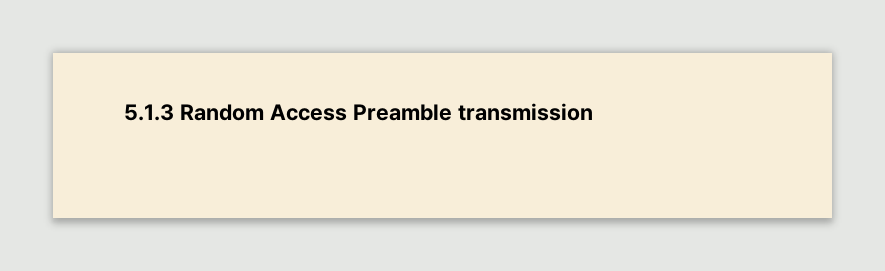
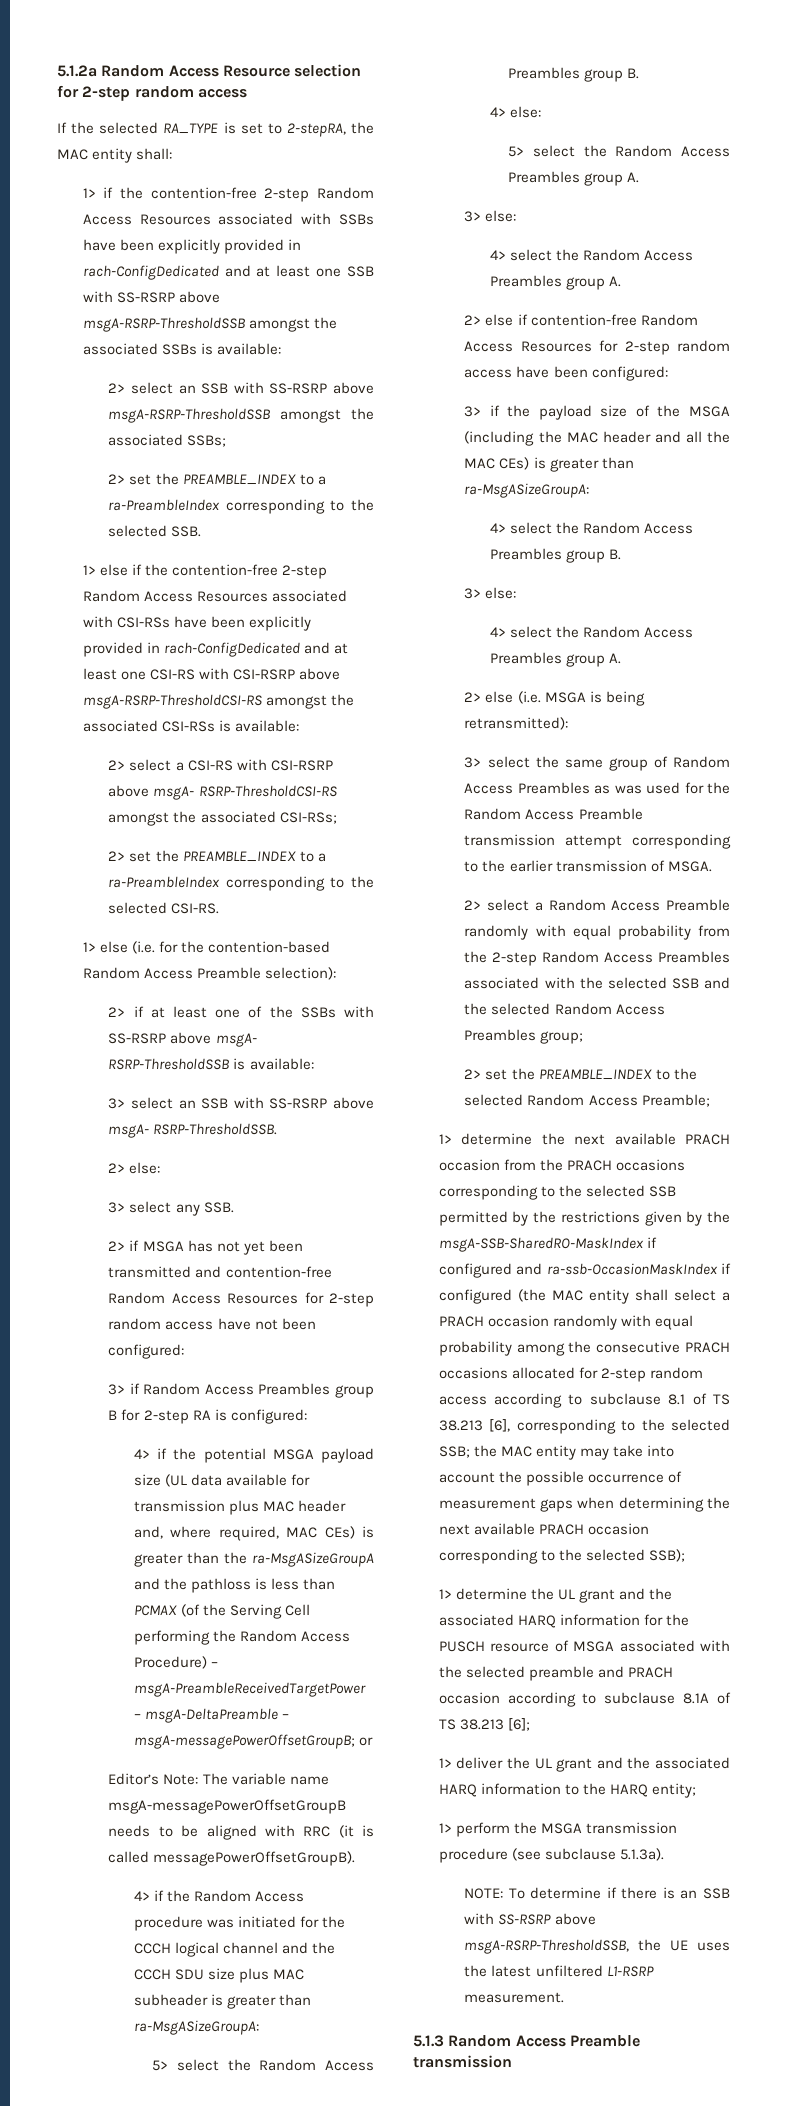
+ 5.1.2a Random Access Resource selection for 2-step random access
+ If the selected RA_TYPE is set to 2-stepRA, the MAC entity shall:
+ 1> if the contention-free 2-step Random Access Resources associated with SSBs have been explicitly provided in rach-ConfigDedicated and at least one SSB with SS-RSRP above msgA-RSRP-ThresholdSSB amongst the associated SSBs is available:
+ 2> select an SSB with SS-RSRP above msgA-RSRP-ThresholdSSB amongst the associated SSBs;
+ 2> set the PREAMBLE_INDEX to a ra-PreambleIndex corresponding to the selected SSB.
+ 1> else if the contention-free 2-step Random Access Resources associated with CSI-RSs have been explicitly provided in rach-ConfigDedicated and at least one CSI-RS with CSI-RSRP above msgA-RSRP-ThresholdCSI-RS amongst the associated CSI-RSs is available:
+ 2> select a CSI-RS with CSI-RSRP above msgA- RSRP-ThresholdCSI-RS amongst the associated CSI-RSs;
+ 2> set the PREAMBLE_INDEX to a ra-PreambleIndex corresponding to the selected CSI-RS.
+ 1> else (i.e. for the contention-based Random Access Preamble selection):
+ 2> if at least one of the SSBs with SS-RSRP above msgA- RSRP-ThresholdSSB is available:
+ 3> select an SSB with SS-RSRP above msgA- RSRP-ThresholdSSB.
+ 2> else:
+ 3> select any SSB.
+ 2> if MSGA has not yet been transmitted and contention-free Random Access Resources for 2-step random access have not been configured:
+ 3> if Random Access Preambles group B for 2-step RA is configured:
+ 4> if the potential MSGA payload size (UL data available for transmission plus MAC header and, where required, MAC CEs) is greater than the ra-MsgASizeGroupA and the pathloss is less than PCMAX (of the Serving Cell performing the Random Access Procedure) – msgA-PreambleReceivedTargetPower – msgA-DeltaPreamble – msgA-messagePowerOffsetGroupB; or
+ Editor’s Note: The variable name msgA-messagePowerOffsetGroupB needs to be aligned with RRC (it is called messagePowerOffsetGroupB).
+ 4> if the Random Access procedure was initiated for the CCCH logical channel and the CCCH SDU size plus MAC subheader is greater than ra-MsgASizeGroupA:
+ 5> select the Random Access Preambles group B.
+ 4> else:
+ 5> select the Random Access Preambles group A.
+ 3> else:
+ 4> select the Random Access Preambles group A.
+ 2> else if contention-free Random Access Resources for 2-step random access have been configured:
+ 3> if the payload size of the MSGA (including the MAC header and all the MAC CEs) is greater than ra-MsgASizeGroupA:
+ 4> select the Random Access Preambles group B.
+ 3> else:
+ 4> select the Random Access Preambles group A.
+ 2> else (i.e. MSGA is being retransmitted):
+ 3> select the same group of Random Access Preambles as was used for the Random Access Preamble transmission attempt corresponding to the earlier transmission of MSGA.
+ 2> select a Random Access Preamble randomly with equal probability from the 2-step Random Access Preambles associated with the selected SSB and the selected Random Access Preambles group;
+ 2> set the PREAMBLE_INDEX to the selected Random Access Preamble;
+ 1> determine the next available PRACH occasion from the PRACH occasions corresponding to the selected SSB permitted by the restrictions given by the msgA-SSB-SharedRO-MaskIndex if configured and ra-ssb-OccasionMaskIndex if configured (the MAC entity shall select a PRACH occasion randomly with equal probability among the consecutive PRACH occasions allocated for 2-step random access according to subclause 8.1 of TS 38.213 [6], corresponding to the selected SSB; the MAC entity may take into account the possible occurrence of measurement gaps when determining the next available PRACH occasion corresponding to the selected SSB);
+ 1> determine the UL grant and the associated HARQ information for the PUSCH resource of MSGA associated with the selected preamble and PRACH occasion according to subclause 8.1A of TS 38.213 [6];
+ 1> deliver the UL grant and the associated HARQ information to the HARQ entity;
+ 1> perform the MSGA transmission procedure (see subclause 5.1.3a).
+ NOTE: To determine if there is an SSB with SS-RSRP above msgA-RSRP-ThresholdSSB, the UE uses the latest unfiltered L1-RSRP measurement.

